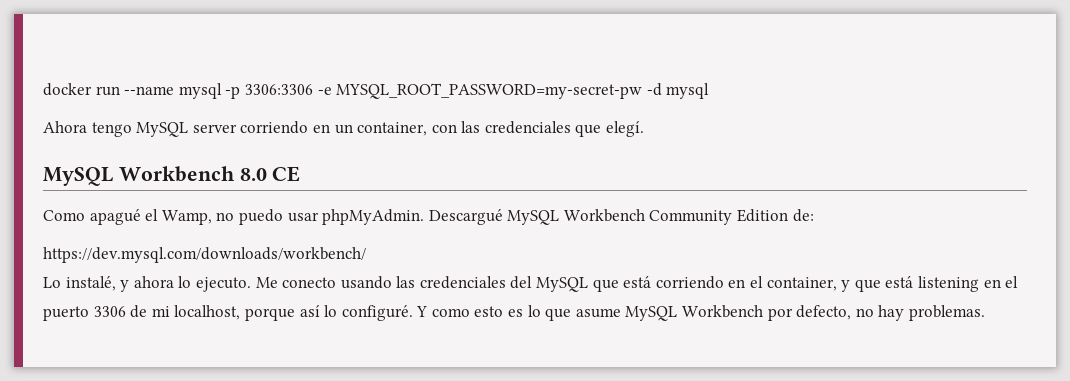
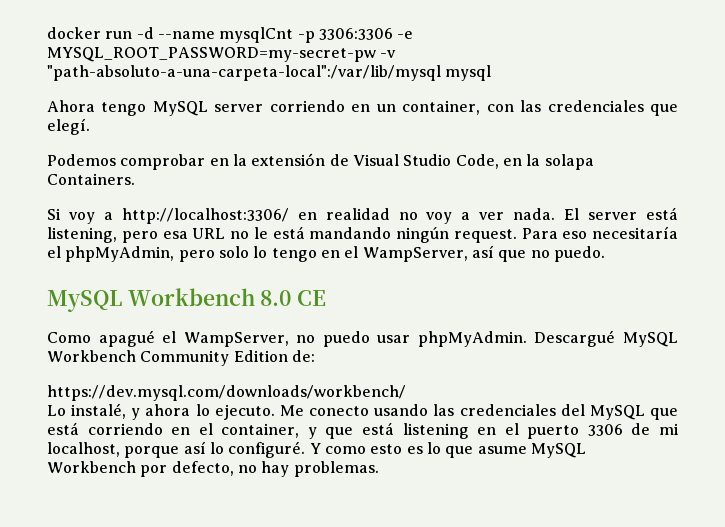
- docker run --name mysql -p 3306:3306 -e MYSQL_ROOT_PASSWORD=my-secret-pw -d mysql
+ docker run -d --name mysqlCnt -p 3306:3306 -e MYSQL_ROOT_PASSWORD=my-secret-pw -v "path-absoluto-a-una-carpeta-local":/var/lib/mysql mysql
+ Podemos comprobar en la extensión de Visual Studio Code, en la solapa Containers.
+ Si voy a http://localhost:3306/ en realidad no voy a ver nada. El server está listening, pero esa URL no le está mandando ningún request. Para eso necesitaría el phpMyAdmin, pero solo lo tengo en el WampServer, así que no puedo.
- Como apagué el Wamp, no puedo usar phpMyAdmin.
+ Como apagué el WampServer, no puedo usar phpMyAdmin.

